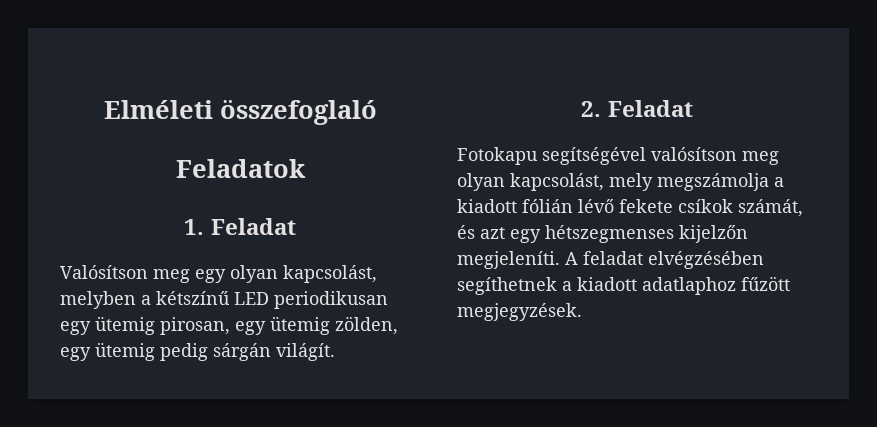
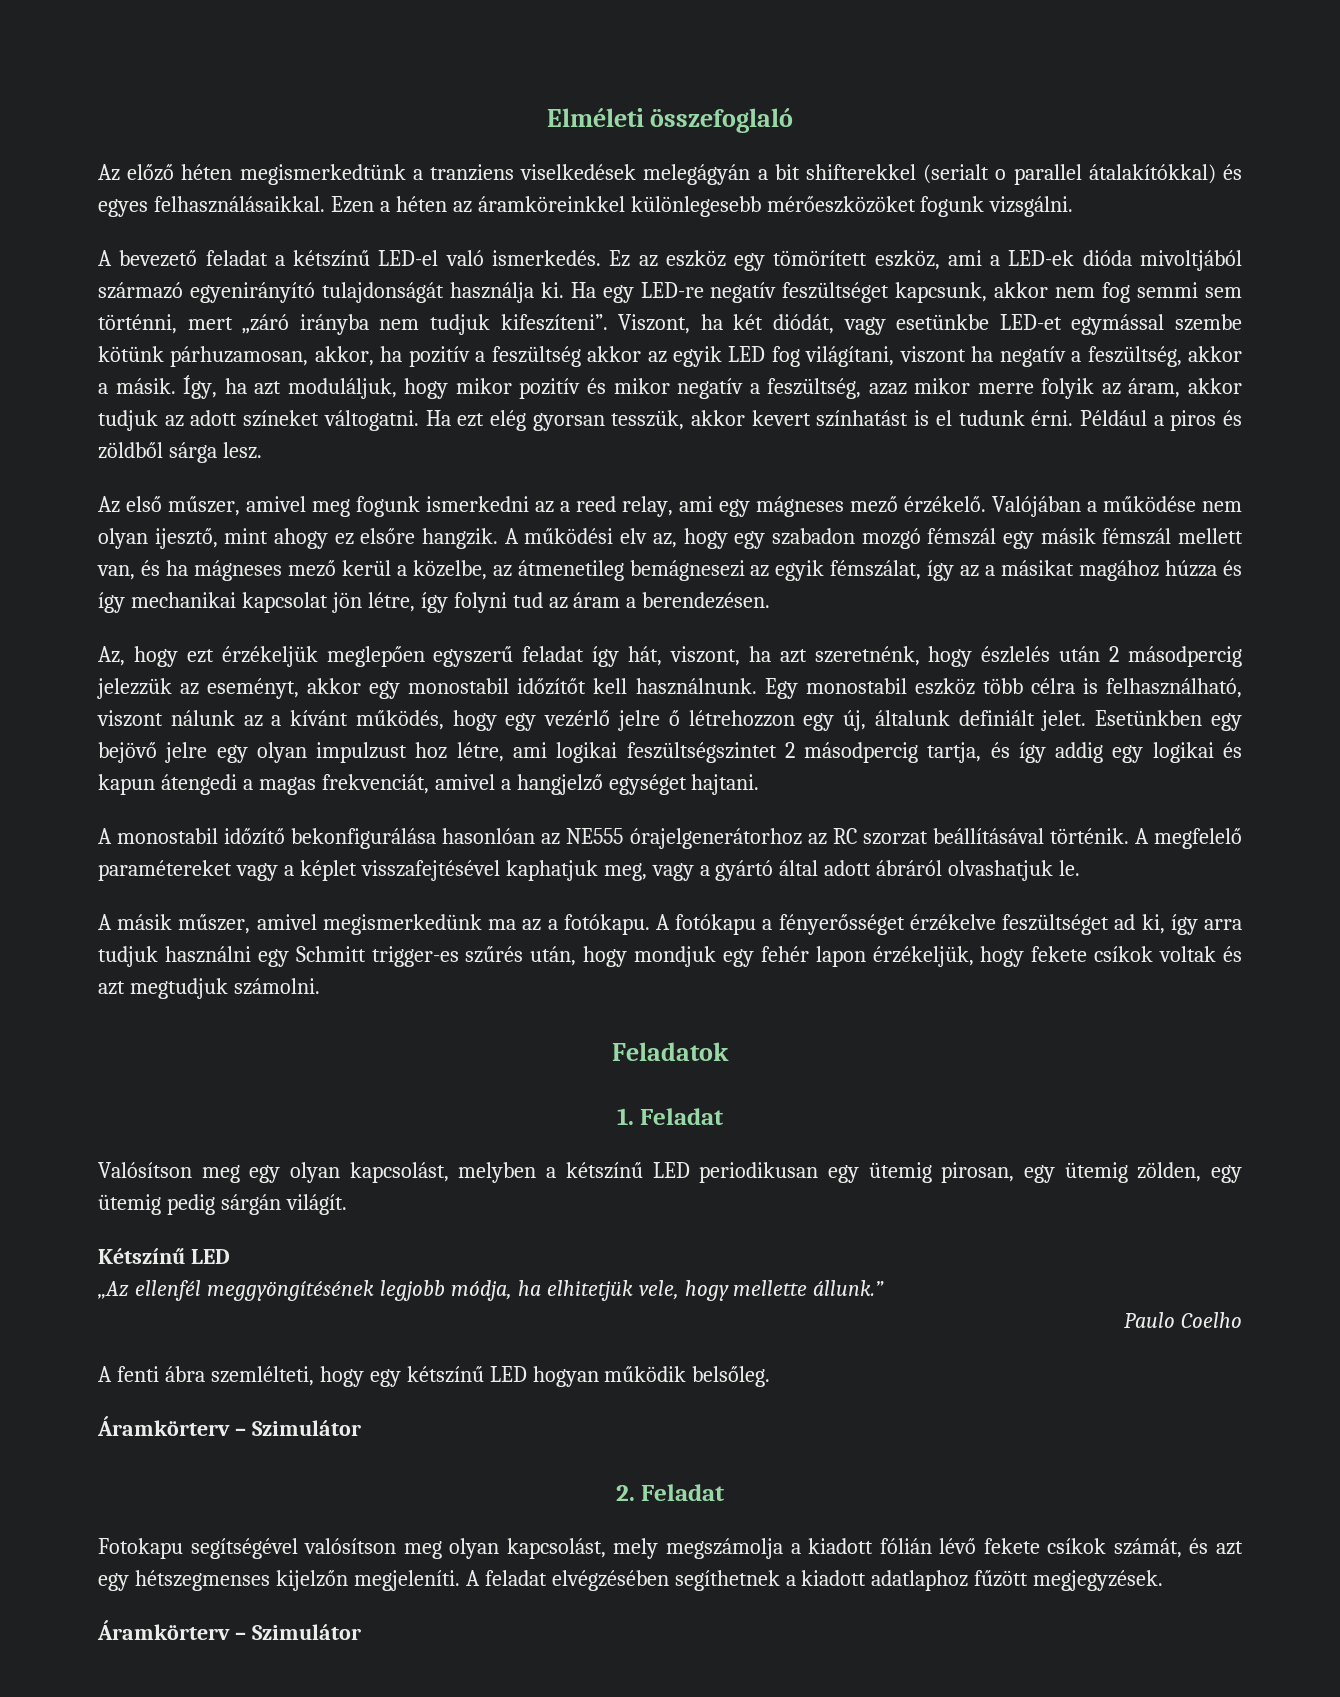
+ Az előző héten megismerkedtünk a tranziens viselkedések melegágyán a bit shifterekkel (serialt o parallel átalakítókkal) és egyes felhasználásaikkal. Ezen a héten az áramköreinkkel különlegesebb mérőeszközöket fogunk vizsgálni.
+ A bevezető feladat a kétszínű LED-el való ismerkedés. Ez az eszköz egy tömörített eszköz, ami a LED-ek dióda mivoltjából származó egyenirányító tulajdonságát használja ki. Ha egy LED-re negatív feszültséget kapcsunk, akkor nem fog semmi sem történni, mert „záró irányba nem tudjuk kifeszíteni”. Viszont, ha két diódát, vagy esetünkbe LED-et egymással szembe kötünk párhuzamosan, akkor, ha pozitív a feszültség akkor az egyik LED fog világítani, viszont ha negatív a feszültség, akkor a másik. Így, ha azt moduláljuk, hogy mikor pozitív és mikor negatív a feszültség, azaz mikor merre folyik az áram, akkor tudjuk az adott színeket váltogatni. Ha ezt elég gyorsan tesszük, akkor kevert színhatást is el tudunk érni. Például a piros és zöldből sárga lesz.
+ Az első műszer, amivel meg fogunk ismerkedni az a reed relay, ami egy mágneses mező érzékelő. Valójában a működése nem olyan ijesztő, mint ahogy ez elsőre hangzik. A működési elv az, hogy egy szabadon mozgó fémszál egy másik fémszál mellett van, és ha mágneses mező kerül a közelbe, az átmenetileg bemágnesezi az egyik fémszálat, így az a másikat magához húzza és így mechanikai kapcsolat jön létre, így folyni tud az áram a berendezésen.
+ Az, hogy ezt érzékeljük meglepően egyszerű feladat így hát, viszont, ha azt szeretnénk, hogy észlelés után 2 másodpercig jelezzük az eseményt, akkor egy monostabil időzítőt kell használnunk. Egy monostabil eszköz több célra is felhasználható, viszont nálunk az a kívánt működés, hogy egy vezérlő jelre ő létrehozzon egy új, általunk definiált jelet. Esetünkben egy bejövő jelre egy olyan impulzust hoz létre, ami logikai feszültségszintet 2 másodpercig tartja, és így addig egy logikai és kapun átengedi a magas frekvenciát, amivel a hangjelző egységet hajtani.
+ A monostabil időzítő bekonfigurálása hasonlóan az NE555 órajelgenerátorhoz az RC szorzat beállításával történik. A megfelelő paramétereket vagy a képlet visszafejtésével kaphatjuk meg, vagy a gyártó által adott ábráról olvashatjuk le.
+ A másik műszer, amivel megismerkedünk ma az a fotókapu. A fotókapu a fényerősséget érzékelve feszültséget ad ki, így arra tudjuk használni egy Schmitt trigger-es szűrés után, hogy mondjuk egy fehér lapon érzékeljük, hogy fekete csíkok voltak és azt megtudjuk számolni.
+ Kétszínű LED
+ „Az ellenfél meggyöngítésének legjobb módja, ha elhitetjük vele, hogy mellette állunk.”
+ Paulo Coelho
+ A fenti ábra szemlélteti, hogy egy kétszínű LED hogyan működik belsőleg.
+ Áramkörterv – Szimulátor
  A feladat elvégzésében segíthetnek a kiadott adatlaphoz fűzött megjegyzések.
+ Áramkörterv – Szimulátor

